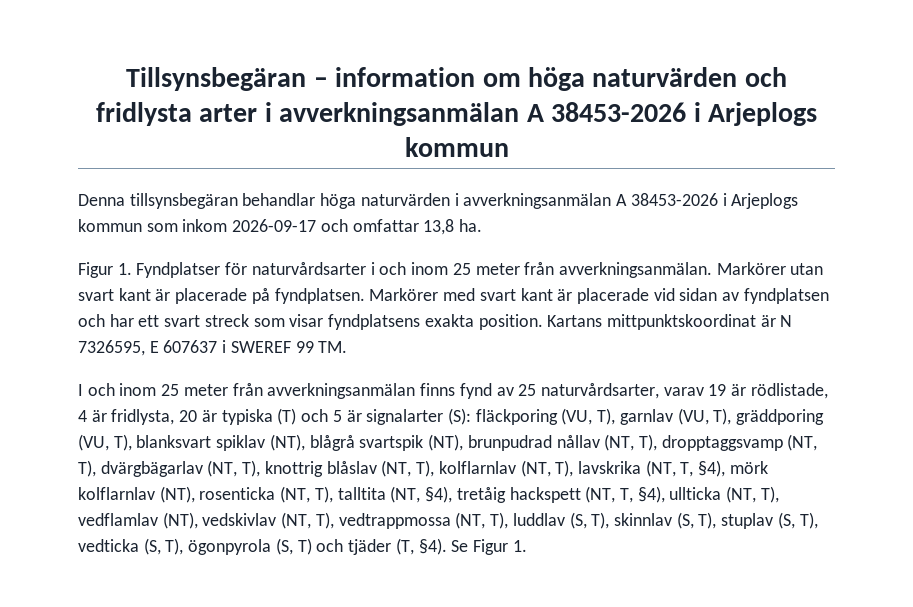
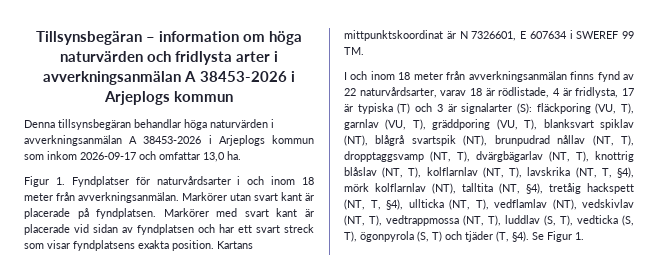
- Denna tillsynsbegäran behandlar höga naturvärden i avverkningsanmälan A 38453-2026 i Arjeplogs kommun som inkom 2026-09-17 och omfattar 13,8 ha.
+ Denna tillsynsbegäran behandlar höga naturvärden i avverkningsanmälan A 38453-2026 i Arjeplogs kommun som inkom 2026-09-17 och omfattar 13,0 ha.
- Figur 1. Fyndplatser för naturvårdsarter i och inom 25 meter från avverkningsanmälan.
+ Figur 1. Fyndplatser för naturvårdsarter i och inom 18 meter från avverkningsanmälan.
- Kartans mittpunktskoordinat är N 7326595, E 607637 i SWEREF 99 TM.
+ Kartans mittpunktskoordinat är N 7326601, E 607634 i SWEREF 99 TM.
- I och inom 25 meter från avverkningsanmälan finns fynd av 25 naturvårdsarter, varav 19 är rödlistade, 4 är fridlysta, 20 är typiska (T) och 5 är signalarter (S):
+ I och inom 18 meter från avverkningsanmälan finns fynd av 22 naturvårdsarter, varav 18 är rödlistade, 4 är fridlysta, 17 är typiska (T) och 3 är signalarter (S):
- fläckporing (VU, T), garnlav (VU, T), gräddporing (VU, T), blanksvart spiklav (NT), blågrå svartspik (NT), brunpudrad nållav (NT, T), dropptaggsvamp (NT, T), dvärgbägarlav (NT, T), knottrig blåslav (NT, T), kolflarnlav (NT, T), lavskrika (NT, T, §4), mörk kolflarnlav (NT), rosenticka (NT, T), talltita (NT, §4), tretåig hackspett (NT, T, §4), ullticka (NT, T), vedflamlav (NT), vedskivlav (NT, T), vedtrappmossa (NT, T), luddlav (S, T), skinnlav (S, T), stuplav (S, T), vedticka (S, T), ögonpyrola (S, T) och tjäder (T, §4).
+ fläckporing (VU, T), garnlav (VU, T), gräddporing (VU, T), blanksvart spiklav (NT), blågrå svartspik (NT), brunpudrad nållav (NT, T), dropptaggsvamp (NT, T), dvärgbägarlav (NT, T), knottrig blåslav (NT, T), kolflarnlav (NT, T), lavskrika (NT, T, §4), mörk kolflarnlav (NT), talltita (NT, §4), tretåig hackspett (NT, T, §4), ullticka (NT, T), vedflamlav (NT), vedskivlav (NT, T), vedtrappmossa (NT, T), luddlav (S, T), vedticka (S, T), ögonpyrola (S, T) och tjäder (T, §4).

